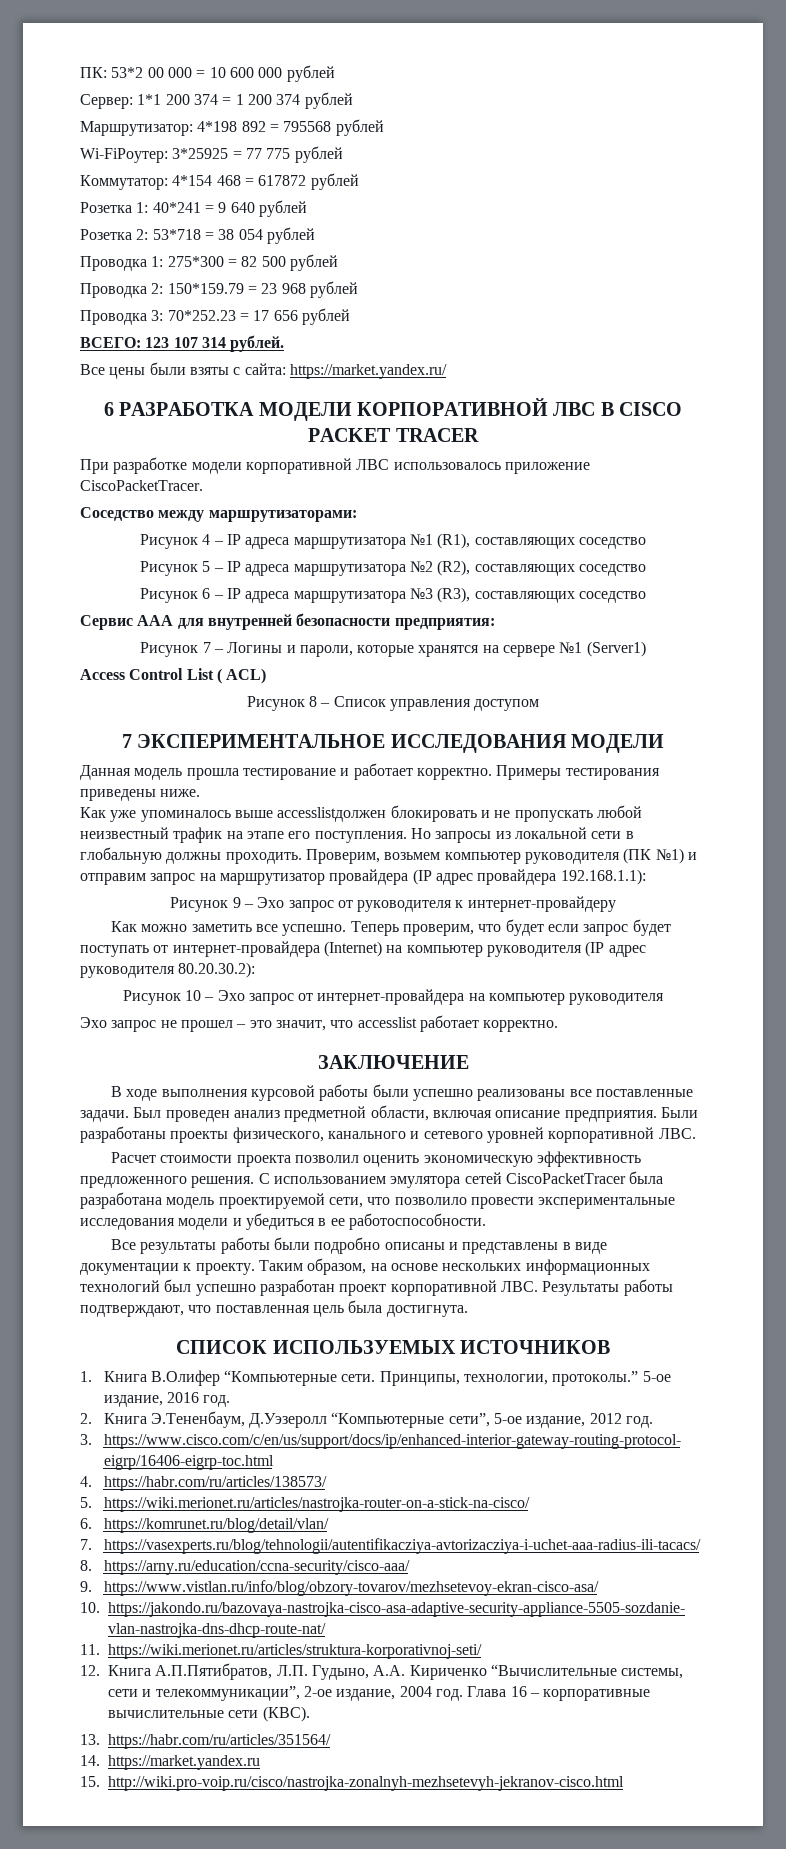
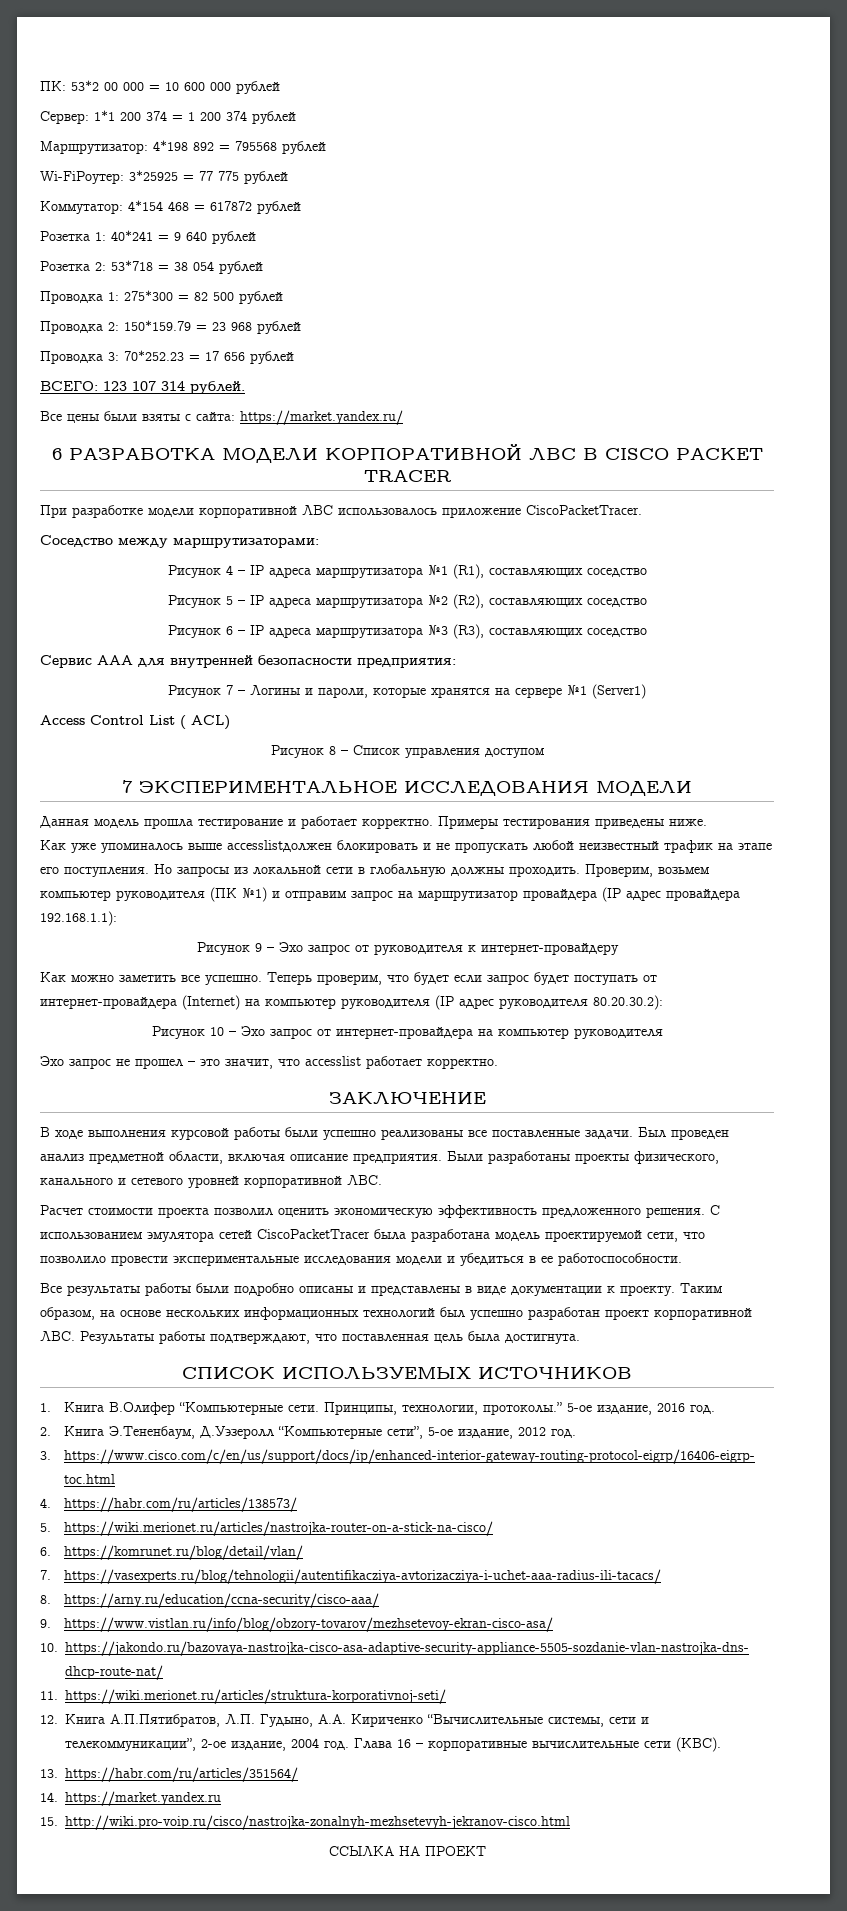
+ ССЫЛКА НА ПРОЕКТ

